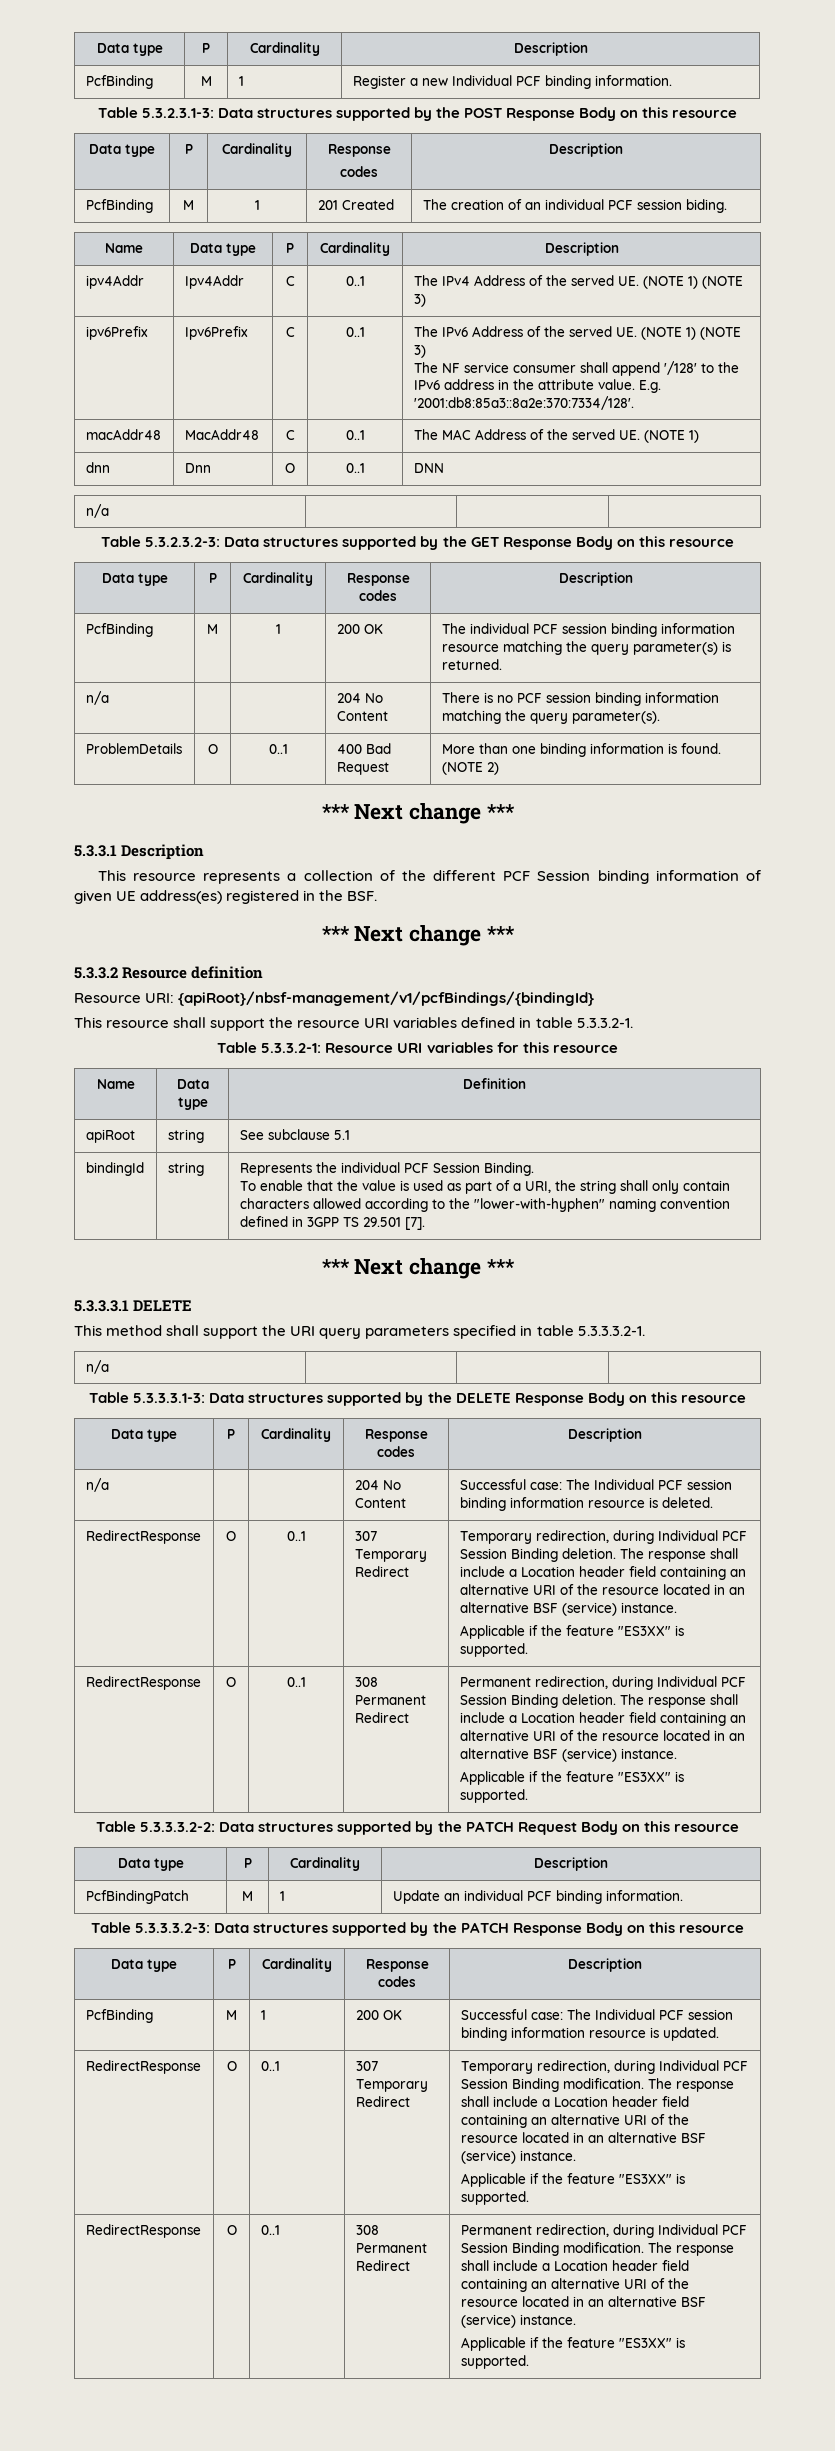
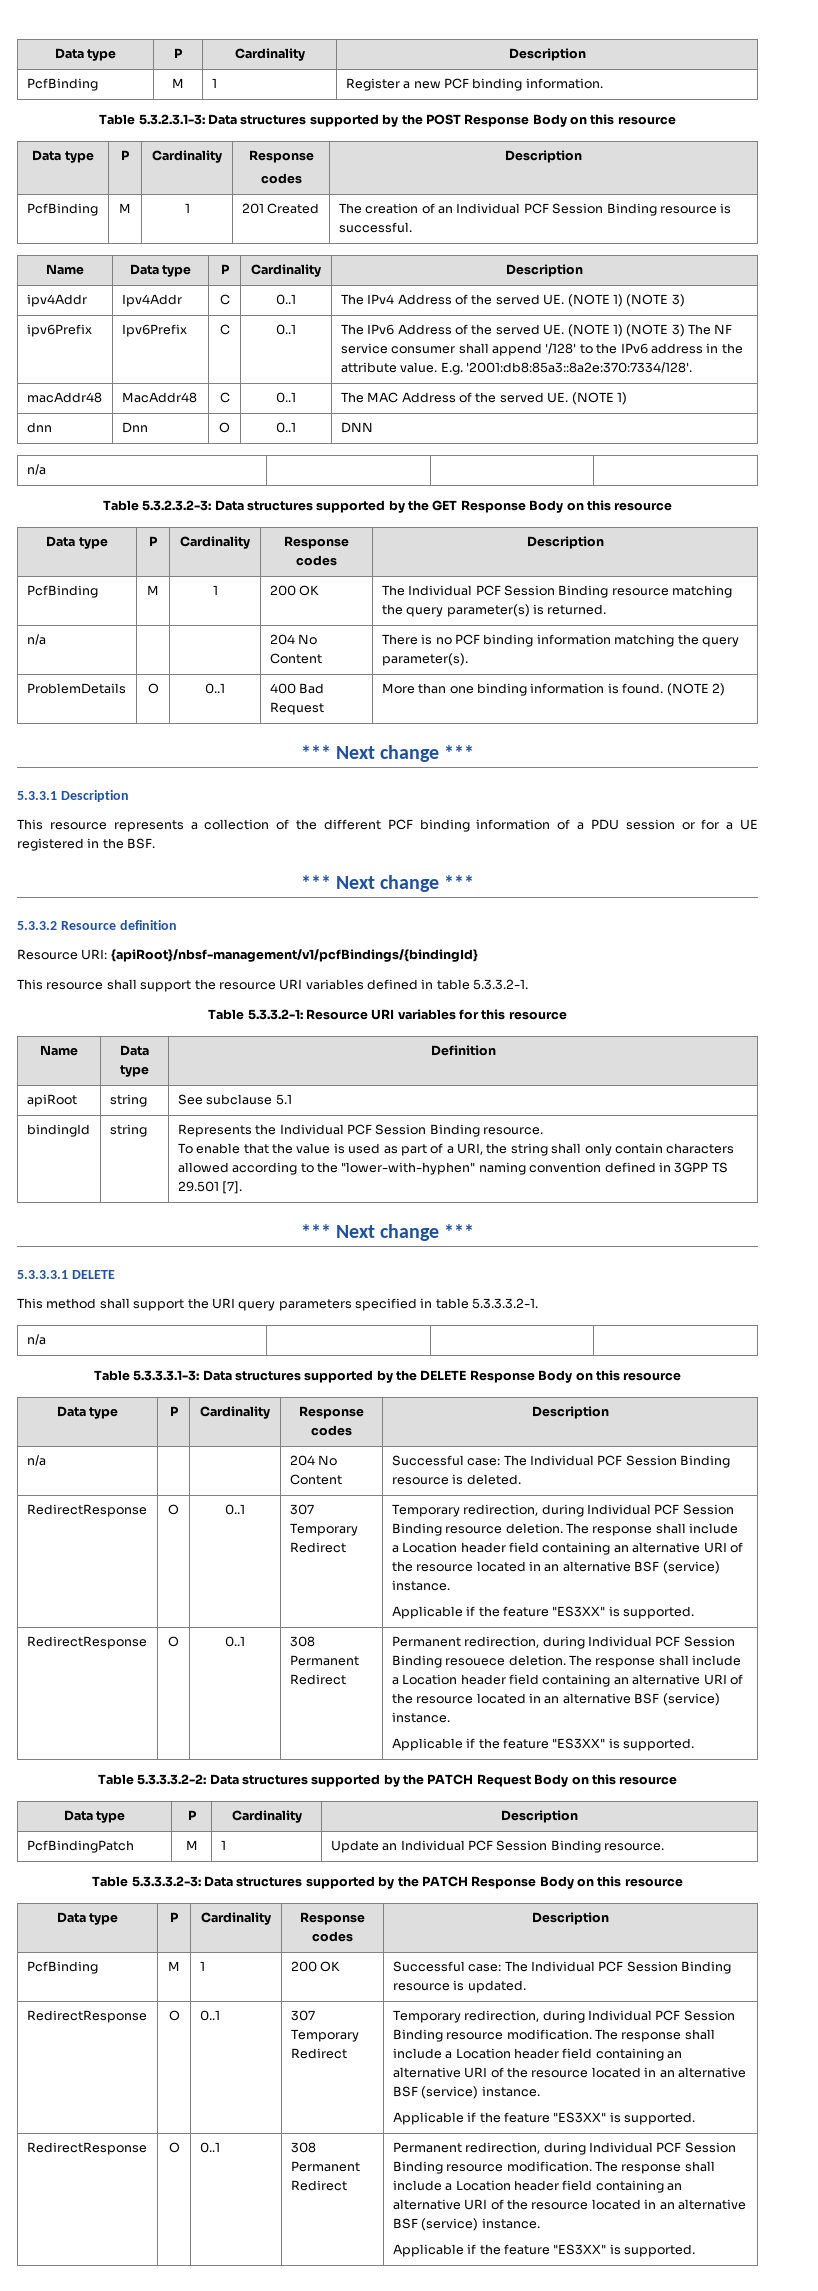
- PcfBinding | M | 1 | Register a new Individual PCF binding information.
+ PcfBinding | M | 1 | Register a new PCF binding information.
- PcfBinding | M | 1 | 201 Created | The creation of an individual PCF session biding.
+ PcfBinding | M | 1 | 201 Created | The creation of an Individual PCF Session Binding resource is successful.
- ipv6Prefix | Ipv6Prefix | C | 0..1 | The IPv6 Address of the served UE. (NOTE 1) (NOTE 3)
- The NF service consumer shall append '/128' to the IPv6 address in the attribute value. E.g. '2001:db8:85a3::8a2e:370:7334/128'.
+ ipv6Prefix | Ipv6Prefix | C | 0..1 | The IPv6 Address of the served UE. (NOTE 1) (NOTE 3) The NF service consumer shall append '/128' to the IPv6 address in the attribute value. E.g. '2001:db8:85a3::8a2e:370:7334/128'.
- PcfBinding | M | 1 | 200 OK | The individual PCF session binding information resource matching the query parameter(s) is returned.
+ PcfBinding | M | 1 | 200 OK | The Individual PCF Session Binding resource matching the query parameter(s) is returned.
- n/a | | | 204 No Content | There is no PCF session binding information matching the query parameter(s).
+ n/a | | | 204 No Content | There is no PCF binding information matching the query parameter(s).
- This resource represents a collection of the different PCF Session binding information of given UE address(es) registered in the BSF.
+ This resource represents a collection of the different PCF binding information of a PDU session or for a UE registered in the BSF.
- bindingId | string | Represents the individual PCF Session Binding.
+ bindingId | string | Represents the Individual PCF Session Binding resource.
- n/a | | | 204 No Content | Successful case: The Individual PCF session binding information resource is deleted.
+ n/a | | | 204 No Content | Successful case: The Individual PCF Session Binding resource is deleted.
- Temporary redirection, during Individual PCF Session Binding deletion.
+ Temporary redirection, during Individual PCF Session Binding resource deletion.
- Permanent redirection, during Individual PCF Session Binding deletion.
+ Permanent redirection, during Individual PCF Session Binding resouece deletion.
- PcfBindingPatch | M | 1 | Update an individual PCF binding information.
+ PcfBindingPatch | M | 1 | Update an Individual PCF Session Binding resource.
- PcfBinding | M | 1 | 200 OK | Successful case: The Individual PCF session binding information resource is updated.
+ PcfBinding | M | 1 | 200 OK | Successful case: The Individual PCF Session Binding resource is updated.
- Temporary redirection, during Individual PCF Session Binding modification.
+ Temporary redirection, during Individual PCF Session Binding resource modification.
- Permanent redirection, during Individual PCF Session Binding modification.
+ Permanent redirection, during Individual PCF Session Binding resource modification.

